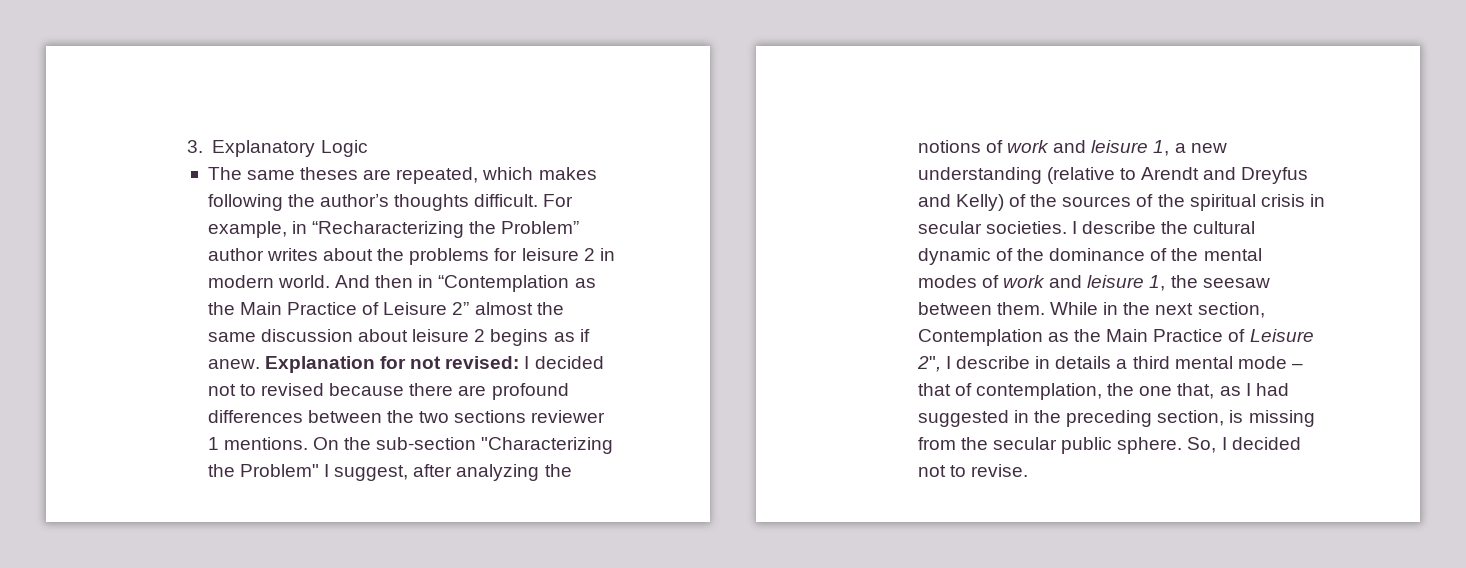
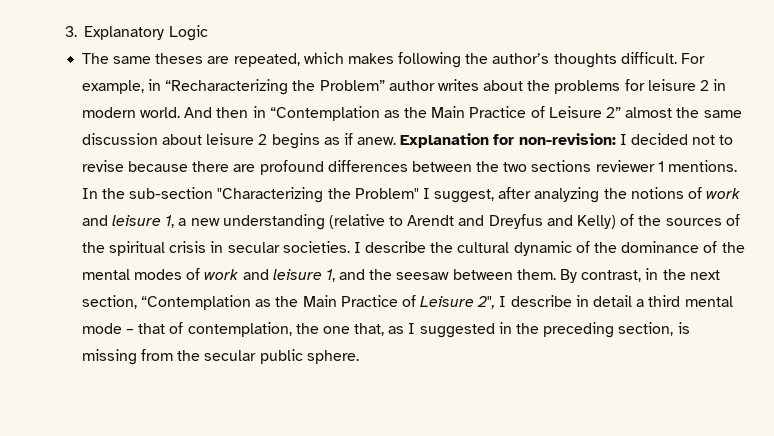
- Explanation for not revised: I decided not to revised because there are profound differences between the two sections reviewer 1 mentions.
+ Explanation for non-revision: I decided not to revise because there are profound differences between the two sections reviewer 1 mentions.
- On the sub-section "Characterizing the Problem" I suggest, after analyzing the notions of work and leisure 1, a new understanding (relative to Arendt and Dreyfus and Kelly) of the sources of the spiritual crisis in secular societies.
+ In the sub-section "Characterizing the Problem" I suggest, after analyzing the notions of work and leisure 1, a new understanding (relative to Arendt and Dreyfus and Kelly) of the sources of the spiritual crisis in secular societies.
- I describe the cultural dynamic of the dominance of the mental modes of work and leisure 1, the seesaw between them.
+ I describe the cultural dynamic of the dominance of the mental modes of work and leisure 1, and the seesaw between them.
- While in the next section, Contemplation as the Main Practice of Leisure 2", I describe in details a third mental mode – that of contemplation, the one that, as I had suggested in the preceding section, is missing from the secular public sphere. So, I decided not to revise.
+ By contrast, in the next section, “Contemplation as the Main Practice of Leisure 2", I describe in detail a third mental mode – that of contemplation, the one that, as I suggested in the preceding section, is missing from the secular public sphere.

